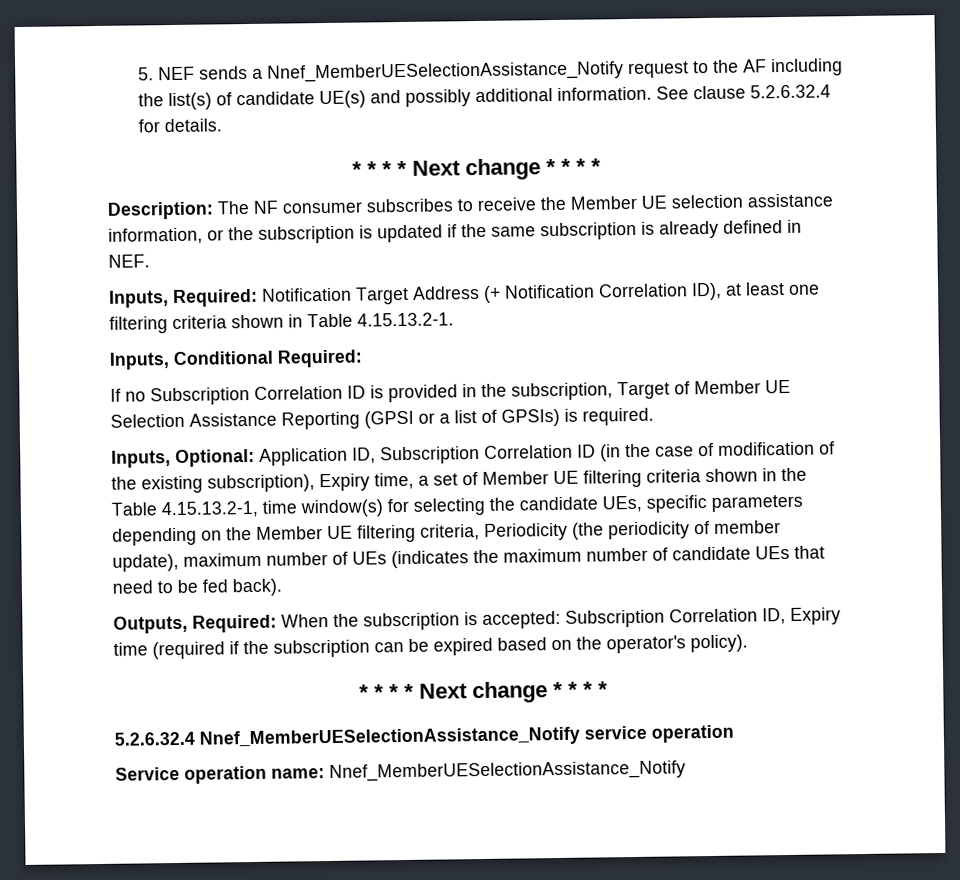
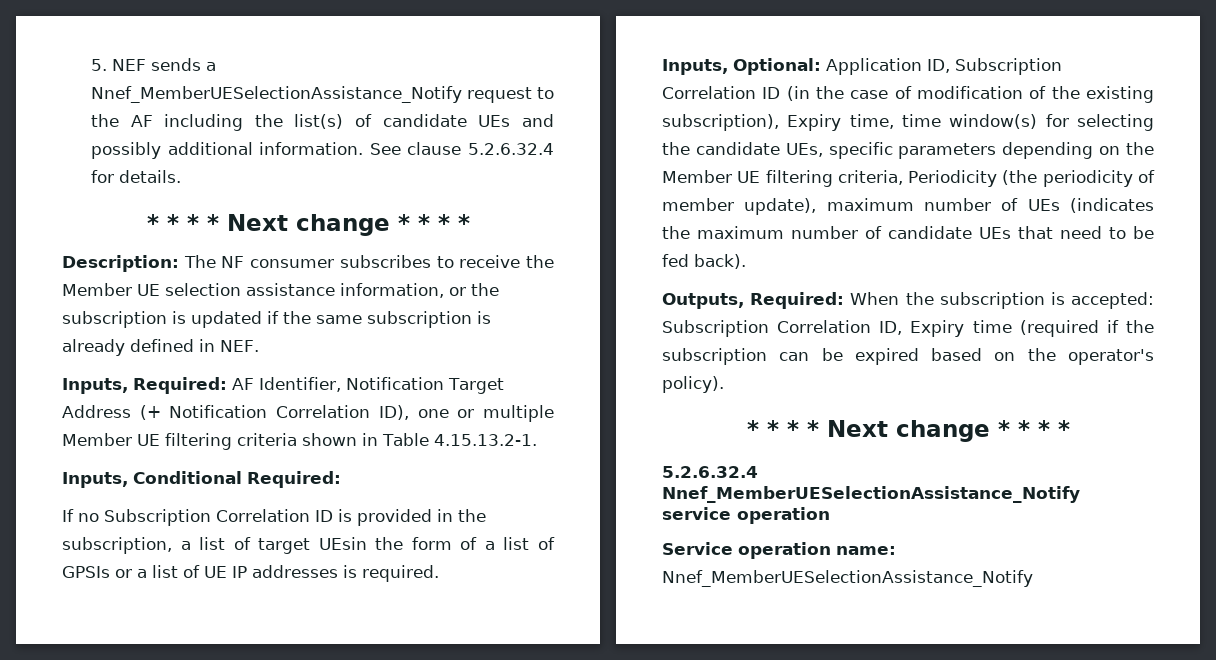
- 5. NEF sends a Nnef_MemberUESelectionAssistance_Notify request to the AF including the list(s) of candidate UE(s) and possibly additional information.
+ 5. NEF sends a Nnef_MemberUESelectionAssistance_Notify request to the AF including the list(s) of candidate UEs and possibly additional information.
- Inputs, Required: Notification Target Address (+ Notification Correlation ID), at least one filtering criteria shown in Table 4.15.13.2-1.
+ Inputs, Required: AF Identifier, Notification Target Address (+ Notification Correlation ID), one or multiple Member UE filtering criteria shown in Table 4.15.13.2-1.
- If no Subscription Correlation ID is provided in the subscription, Target of Member UE Selection Assistance Reporting (GPSI or a list of GPSIs) is required.
+ If no Subscription Correlation ID is provided in the subscription, a list of target UEsin the form of a list of GPSIs or a list of UE IP addresses is required.
- Inputs, Optional: Application ID, Subscription Correlation ID (in the case of modification of the existing subscription), Expiry time, a set of Member UE filtering criteria shown in the Table 4.15.13.2-1, time window(s) for selecting the candidate UEs, specific parameters depending on the Member UE filtering criteria, Periodicity (the periodicity of member update), maximum number of UEs (indicates the maximum number of candidate UEs that need to be fed back).
+ Inputs, Optional: Application ID, Subscription Correlation ID (in the case of modification of the existing subscription), Expiry time, time window(s) for selecting the candidate UEs, specific parameters depending on the Member UE filtering criteria, Periodicity (the periodicity of member update), maximum number of UEs (indicates the maximum number of candidate UEs that need to be fed back).

